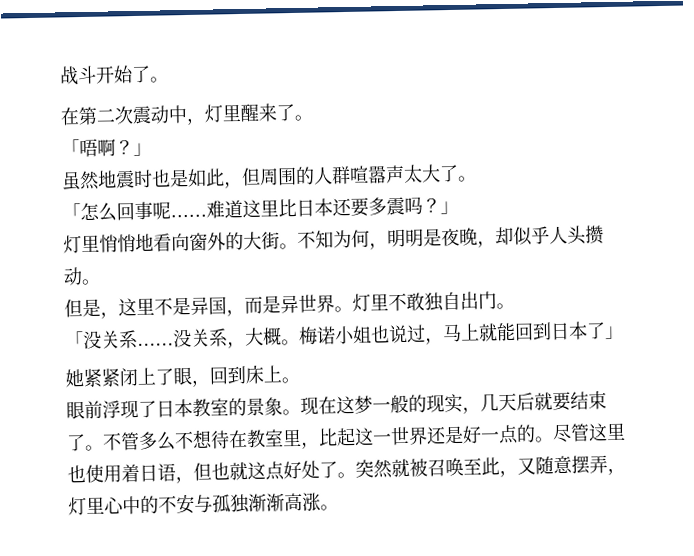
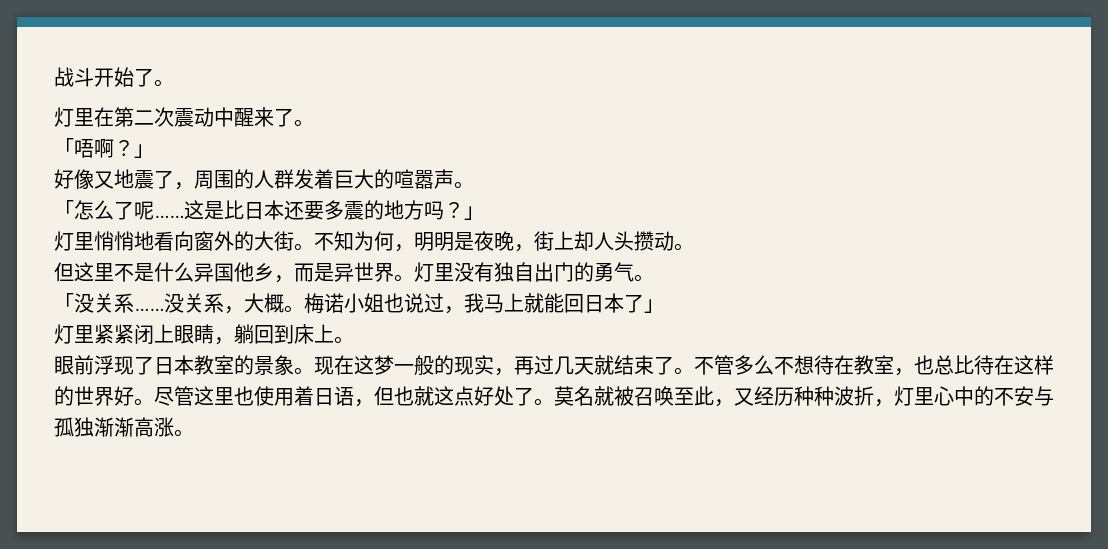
- 在第二次震动中，灯里醒来了。
+ 灯里在第二次震动中醒来了。
- 虽然地震时也是如此，但周围的人群喧嚣声太大了。
- 「怎么回事呢……难道这里比日本还要多震吗？」
+ 好像又地震了，周围的人群发着巨大的喧嚣声。
+ 「怎么了呢……这是比日本还要多震的地方吗？」
- 不知为何，明明是夜晚，却似乎人头攒动。
+ 不知为何，明明是夜晚，街上却人头攒动。
- 但是，这里不是异国，而是异世界。
+ 但这里不是什么异国他乡，而是异世界。
- 灯里不敢独自出门。
+ 灯里没有独自出门的勇气。
- 梅诺小姐也说过，马上就能回到日本了」
+ 梅诺小姐也说过，我马上就能回日本了」
- 她紧紧闭上了眼，回到床上。
+ 灯里紧紧闭上眼睛，躺回到床上。
- 现在这梦一般的现实，几天后就要结束了。
+ 现在这梦一般的现实，再过几天就结束了。
- 不管多么不想待在教室里，比起这一世界还是好一点的。
+ 不管多么不想待在教室，也总比待在这样的世界好。
- 突然就被召唤至此，又随意摆弄，灯里心中的不安与孤独渐渐高涨。
+ 莫名就被召唤至此，又经历种种波折，灯里心中的不安与孤独渐渐高涨。

